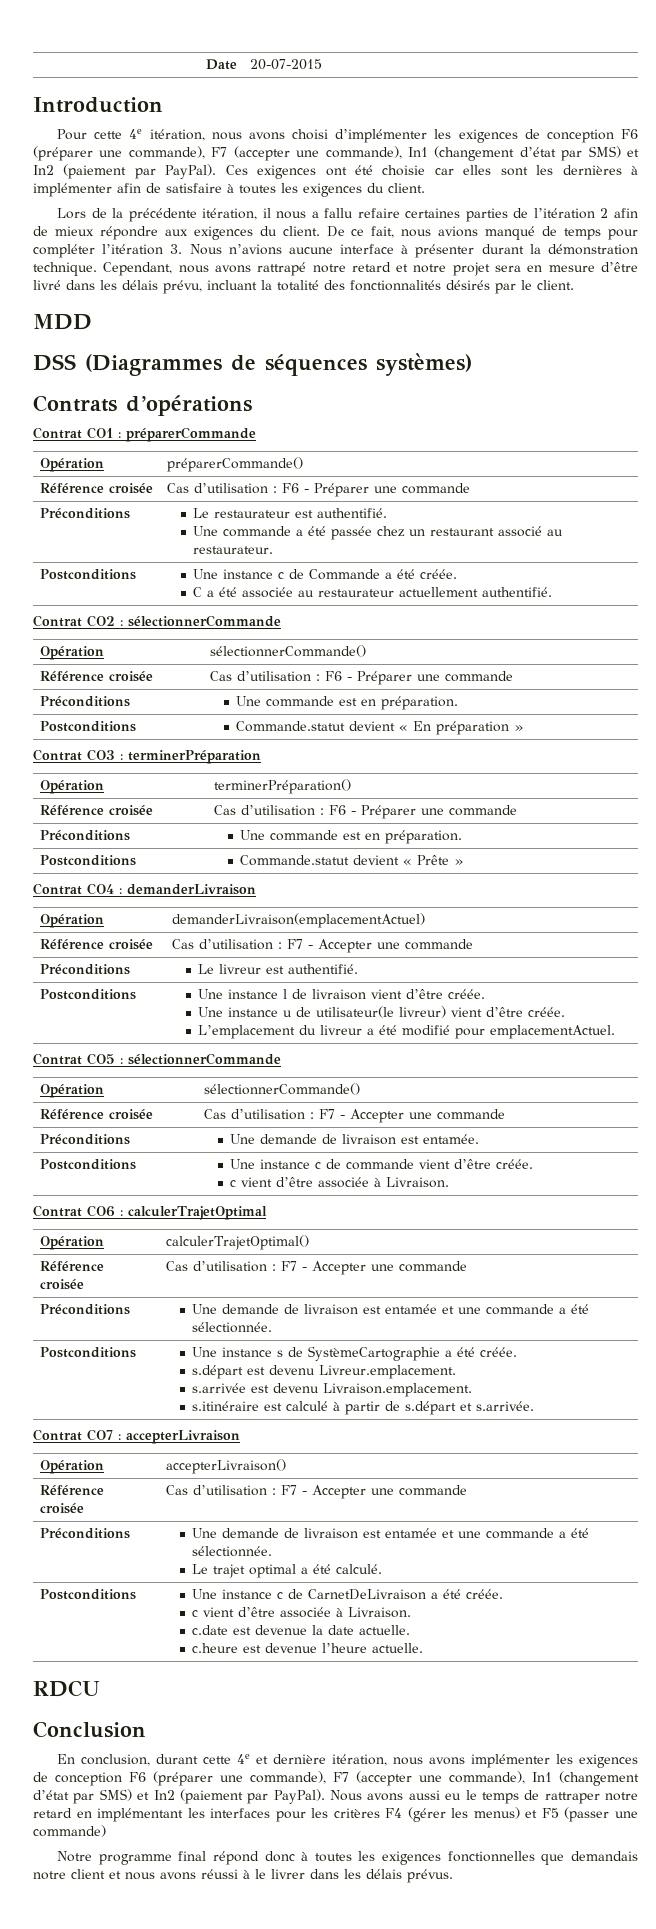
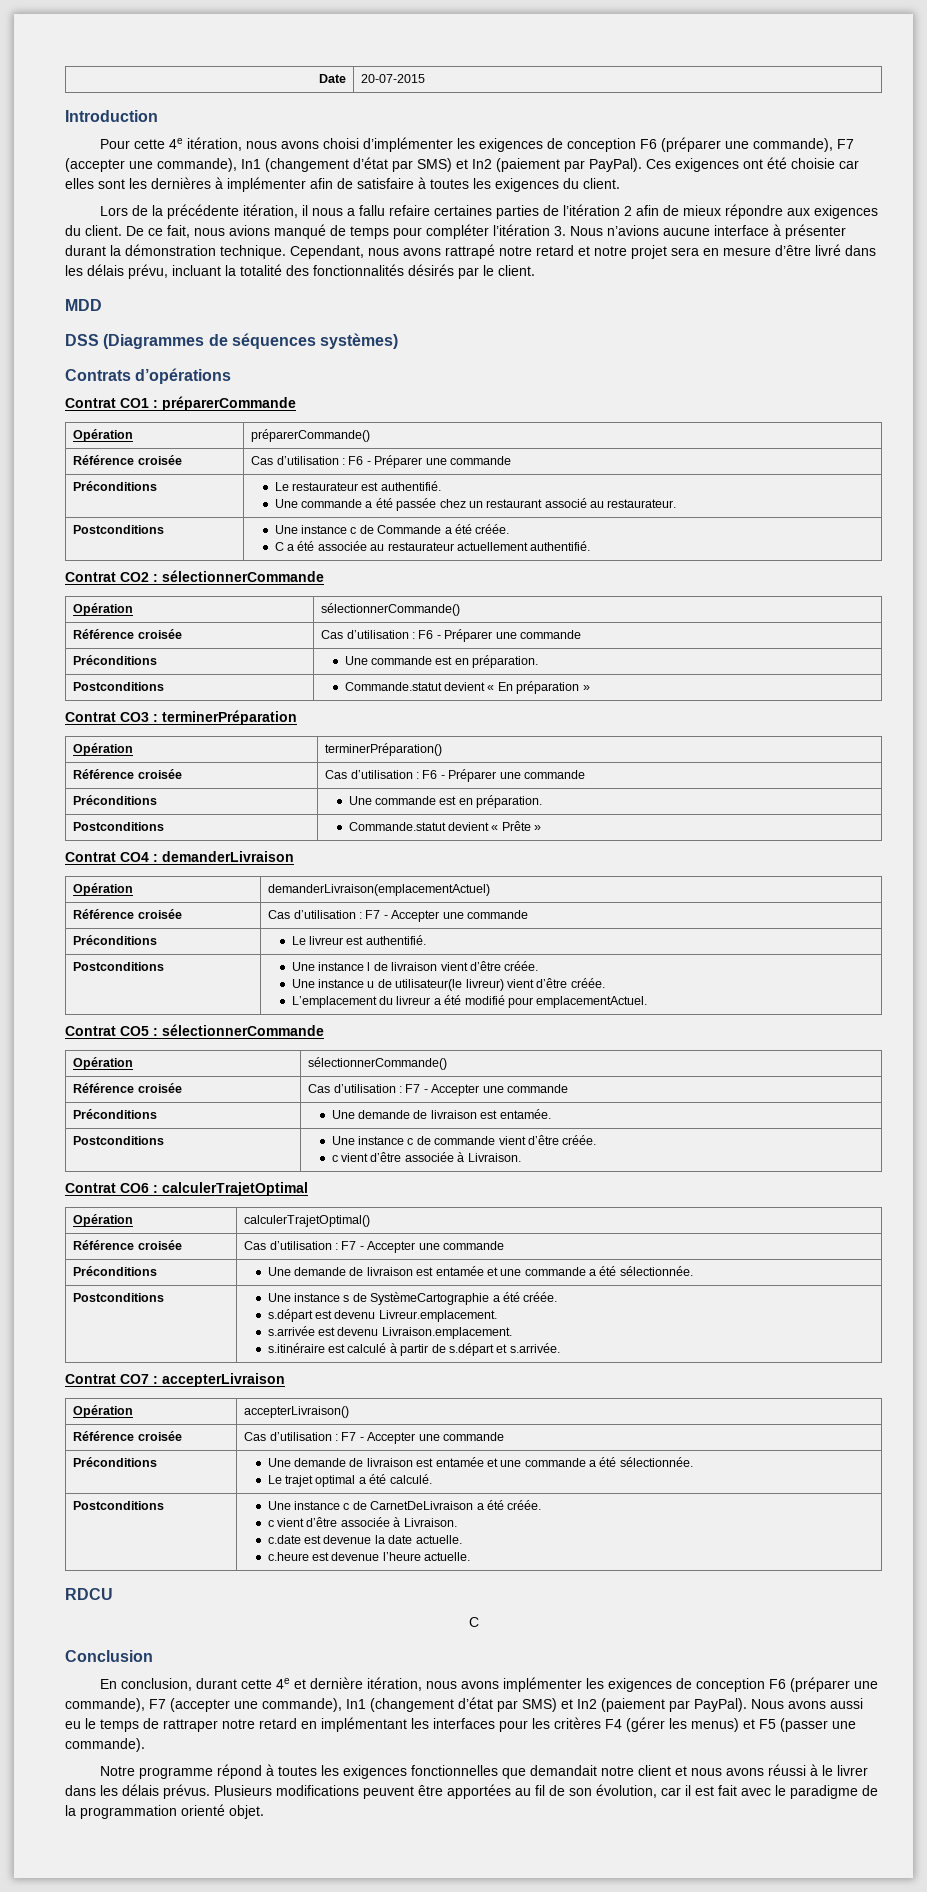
  RDCU
+ C
- Nous avons aussi eu le temps de rattraper notre retard en implémentant les interfaces pour les critères F4 (gérer les menus) et F5 (passer une commande)
+ Nous avons aussi eu le temps de rattraper notre retard en implémentant les interfaces pour les critères F4 (gérer les menus) et F5 (passer une commande).
- Notre programme final répond donc à toutes les exigences fonctionnelles que demandais notre client et nous avons réussi à le livrer dans les délais prévus.
+ Notre programme répond à toutes les exigences fonctionnelles que demandait notre client et nous avons réussi à le livrer dans les délais prévus.
+ Plusieurs modifications peuvent être apportées au fil de son évolution, car il est fait avec le paradigme de la programmation orienté objet.

